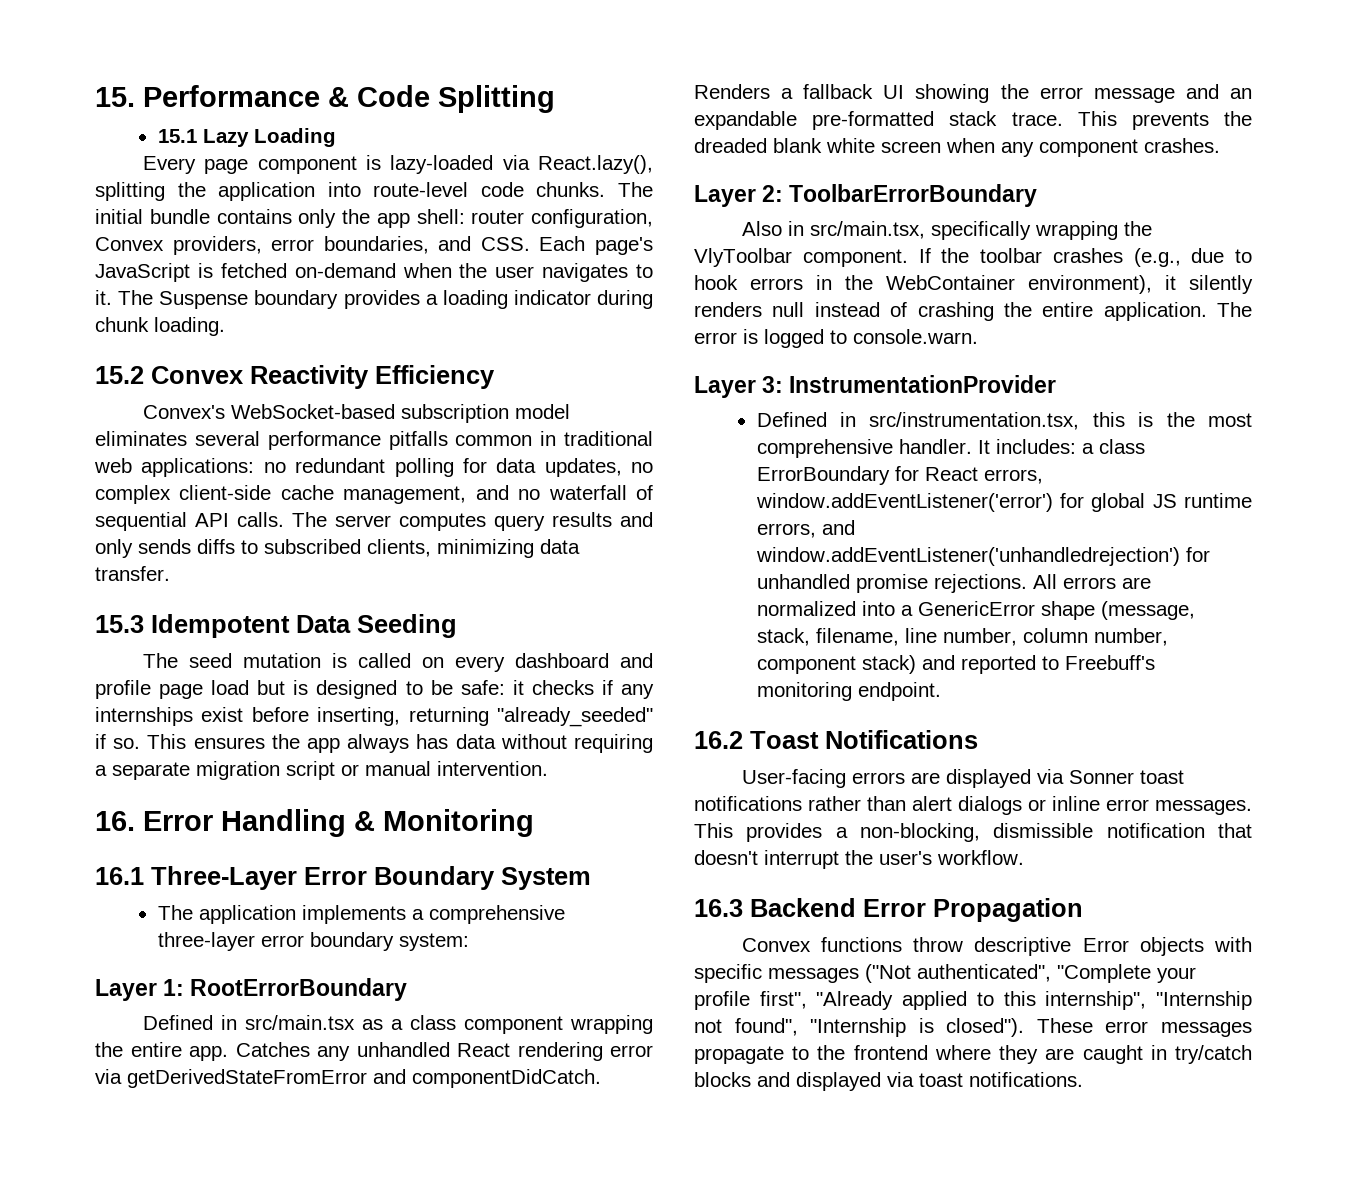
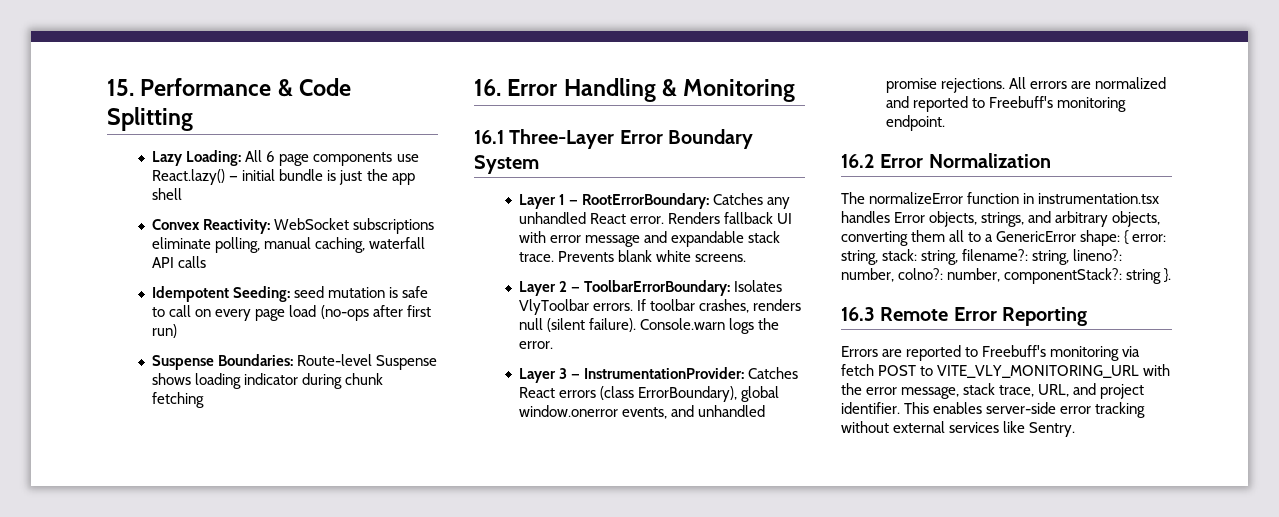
- 15.1 Lazy Loading
- Every page component is lazy-loaded via React.lazy(), splitting the application into route-level code chunks. The initial bundle contains only the app shell: router configuration, Convex providers, error boundaries, and CSS. Each page's JavaScript is fetched on-demand when the user navigates to it. The Suspense boundary provides a loading indicator during chunk loading.
- 15.2 Convex Reactivity Efficiency
- Convex's WebSocket-based subscription model eliminates several performance pitfalls common in traditional web applications: no redundant polling for data updates, no complex client-side cache management, and no waterfall of sequential API calls. The server computes query results and only sends diffs to subscribed clients, minimizing data transfer.
- 15.3 Idempotent Data Seeding
- The seed mutation is called on every dashboard and profile page load but is designed to be safe: it checks if any internships exist before inserting, returning "already_seeded" if so. This ensures the app always has data without requiring a separate migration script or manual intervention.
+ Lazy Loading: All 6 page components use React.lazy() — initial bundle is just the app shell
+ Convex Reactivity: WebSocket subscriptions eliminate polling, manual caching, waterfall API calls
+ Idempotent Seeding: seed mutation is safe to call on every page load (no-ops after first run)
+ Suspense Boundaries: Route-level Suspense shows loading indicator during chunk fetching
- The application implements a comprehensive three-layer error boundary system:
- Layer 1: RootErrorBoundary
- Defined in src/main.tsx as a class component wrapping the entire app. Catches any unhandled React rendering error via getDerivedStateFromError and componentDidCatch. Renders a fallback UI showing the error message and an expandable pre-formatted stack trace. This prevents the dreaded blank white screen when any component crashes.
- Layer 2: ToolbarErrorBoundary
- Also in src/main.tsx, specifically wrapping the VlyToolbar component. If the toolbar crashes (e.g., due to hook errors in the WebContainer environment), it silently renders null instead of crashing the entire application. The error is logged to console.warn.
- Layer 3: InstrumentationProvider
- Defined in src/instrumentation.tsx, this is the most comprehensive handler. It includes: a class ErrorBoundary for React errors, window.addEventListener('error') for global JS runtime errors, and window.addEventListener('unhandledrejection') for unhandled promise rejections.
+ Layer 1 — RootErrorBoundary: Catches any unhandled React error. Renders fallback UI with error message and expandable stack trace. Prevents blank white screens.
+ Layer 2 — ToolbarErrorBoundary: Isolates VlyToolbar errors. If toolbar crashes, renders null (silent failure). Console.warn logs the error.
+ Layer 3 — InstrumentationProvider: Catches React errors (class ErrorBoundary), global window.onerror events, and unhandled promise rejections.
- All errors are normalized into a GenericError shape (message, stack, filename, line number, column number, component stack) and reported to Freebuff's monitoring endpoint.
+ All errors are normalized and reported to Freebuff's monitoring endpoint.
- 16.2 Toast Notifications
- User-facing errors are displayed via Sonner toast notifications rather than alert dialogs or inline error messages. This provides a non-blocking, dismissible notification that doesn't interrupt the user's workflow.
- 16.3 Backend Error Propagation
- Convex functions throw descriptive Error objects with specific messages ("Not authenticated", "Complete your profile first", "Already applied to this internship", "Internship not found", "Internship is closed"). These error messages propagate to the frontend where they are caught in try/catch blocks and displayed via toast notifications.
+ 16.2 Error Normalization
+ The normalizeError function in instrumentation.tsx handles Error objects, strings, and arbitrary objects, converting them all to a GenericError shape: { error: string, stack: string, filename?: string, lineno?: number, colno?: number, componentStack?: string }.
+ 16.3 Remote Error Reporting
+ Errors are reported to Freebuff's monitoring via fetch POST to VITE_VLY_MONITORING_URL with the error message, stack trace, URL, and project identifier. This enables server-side error tracking without external services like Sentry.

